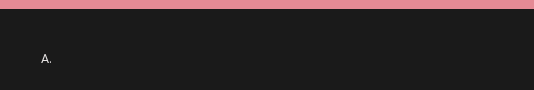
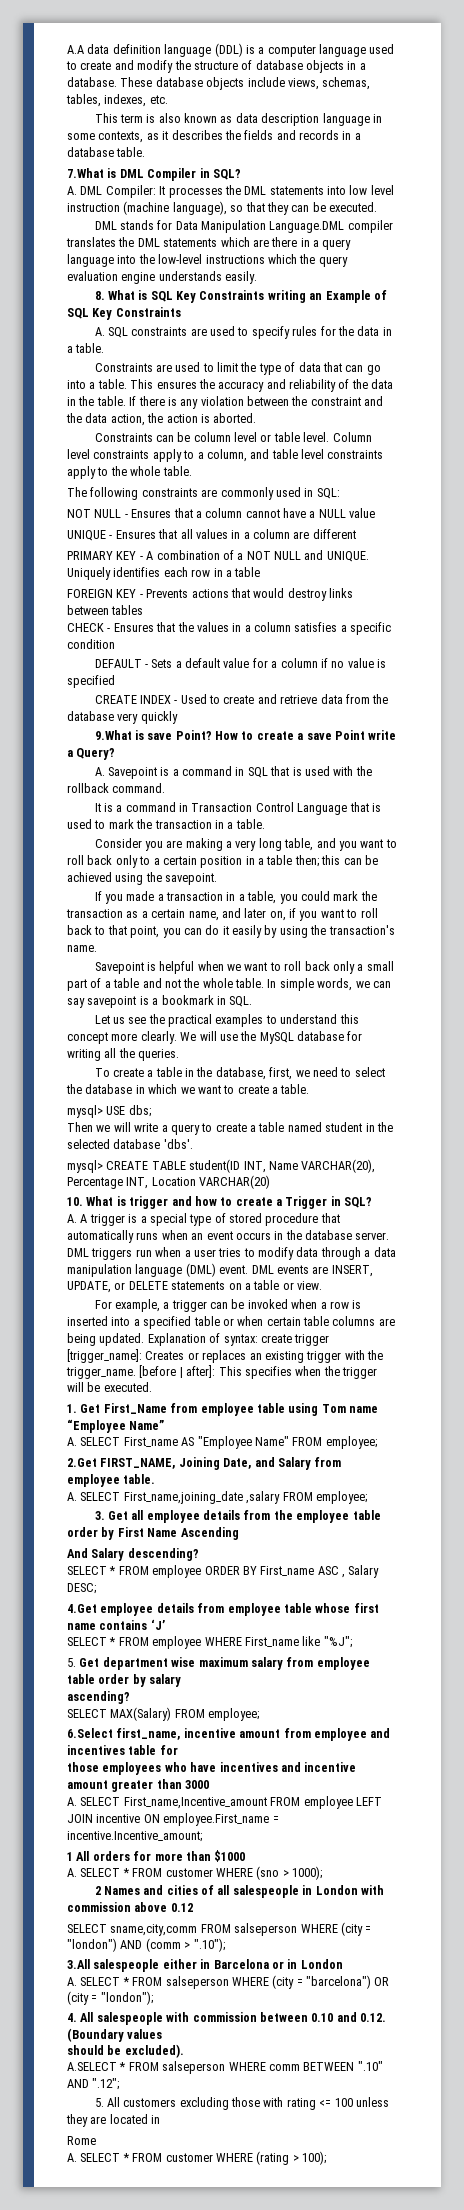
- A.
+ A.A data definition language (DDL) is a computer language used to create and modify the structure of database objects in a database. These database objects include views, schemas, tables, indexes, etc.
+ This term is also known as data description language in some contexts, as it describes the fields and records in a database table.
+ 7.What is DML Compiler in SQL?
+ A. DML Compiler: It processes the DML statements into low level instruction (machine language), so that they can be executed.
+ DML stands for Data Manipulation Language.DML compiler translates the DML statements which are there in a query language into the low-level instructions which the query evaluation engine understands easily.
+ 8. What is SQL Key Constraints writing an Example of SQL Key Constraints
+ A. SQL constraints are used to specify rules for the data in a table.
+ Constraints are used to limit the type of data that can go into a table. This ensures the accuracy and reliability of the data in the table. If there is any violation between the constraint and the data action, the action is aborted.
+ Constraints can be column level or table level. Column level constraints apply to a column, and table level constraints apply to the whole table.
+ The following constraints are commonly used in SQL:
+ NOT NULL - Ensures that a column cannot have a NULL value
+ UNIQUE - Ensures that all values in a column are different
+ PRIMARY KEY - A combination of a NOT NULL and UNIQUE. Uniquely identifies each row in a table
+ FOREIGN KEY - Prevents actions that would destroy links between tables
+ CHECK - Ensures that the values in a column satisfies a specific condition
+ DEFAULT - Sets a default value for a column if no value is specified
+ CREATE INDEX - Used to create and retrieve data from the database very quickly
+ 9.What is save Point? How to create a save Point write a Query?
+ A. Savepoint is a command in SQL that is used with the rollback command.
+ It is a command in Transaction Control Language that is used to mark the transaction in a table.
+ Consider you are making a very long table, and you want to roll back only to a certain position in a table then; this can be achieved using the savepoint.
+ If you made a transaction in a table, you could mark the transaction as a certain name, and later on, if you want to roll back to that point, you can do it easily by using the transaction's name.
+ Savepoint is helpful when we want to roll back only a small part of a table and not the whole table. In simple words, we can say savepoint is a bookmark in SQL.
+ Let us see the practical examples to understand this concept more clearly. We will use the MySQL database for writing all the queries.
+ To create a table in the database, first, we need to select the database in which we want to create a table.
+ mysql> USE dbs;
+ Then we will write a query to create a table named student in the selected database 'dbs'.
+ mysql> CREATE TABLE student(ID INT, Name VARCHAR(20), Percentage INT, Location VARCHAR(20)
+ 10. What is trigger and how to create a Trigger in SQL?
+ A. A trigger is a special type of stored procedure that automatically runs when an event occurs in the database server. DML triggers run when a user tries to modify data through a data manipulation language (DML) event. DML events are INSERT, UPDATE, or DELETE statements on a table or view.
+ For example, a trigger can be invoked when a row is inserted into a specified table or when certain table columns are being updated. Explanation of syntax: create trigger [trigger_name]: Creates or replaces an existing trigger with the trigger_name. [before | after]: This specifies when the trigger will be executed.
+ 1. Get First_Name from employee table using Tom name “Employee Name”
+ A. SELECT First_name AS "Employee Name" FROM employee;
+ 2.Get FIRST_NAME, Joining Date, and Salary from employee table.
+ A. SELECT First_name,joining_date ,salary FROM employee;
+ 3. Get all employee details from the employee table order by First Name Ascending
+ And Salary descending?
+ SELECT * FROM employee ORDER BY First_name ASC , Salary DESC;
+ 4.Get employee details from employee table whose first name contains ‘J’
+ SELECT * FROM employee WHERE First_name like "%J";
+ 5. Get department wise maximum salary from employee table order by salary
+ ascending?
+ SELECT MAX(Salary) FROM employee;
+ 6.Select first_name, incentive amount from employee and incentives table for
+ those employees who have incentives and incentive amount greater than 3000
+ A. SELECT First_name,Incentive_amount FROM employee LEFT JOIN incentive ON employee.First_name = incentive.Incentive_amount;
+ 1 All orders for more than $1000
+ A. SELECT * FROM customer WHERE (sno > 1000);
+ 2 Names and cities of all salespeople in London with commission above 0.12
+ SELECT sname,city,comm FROM salseperson WHERE (city = "london") AND (comm > ".10");
+ 3.All salespeople either in Barcelona or in London
+ A. SELECT * FROM salseperson WHERE (city = "barcelona") OR (city = "london");
+ 4. All salespeople with commission between 0.10 and 0.12. (Boundary values
+ should be excluded).
+ A.SELECT * FROM salseperson WHERE comm BETWEEN ".10" AND ".12";
+ 5. All customers excluding those with rating <= 100 unless they are located in
+ Rome
+ A. SELECT * FROM customer WHERE (rating > 100);

